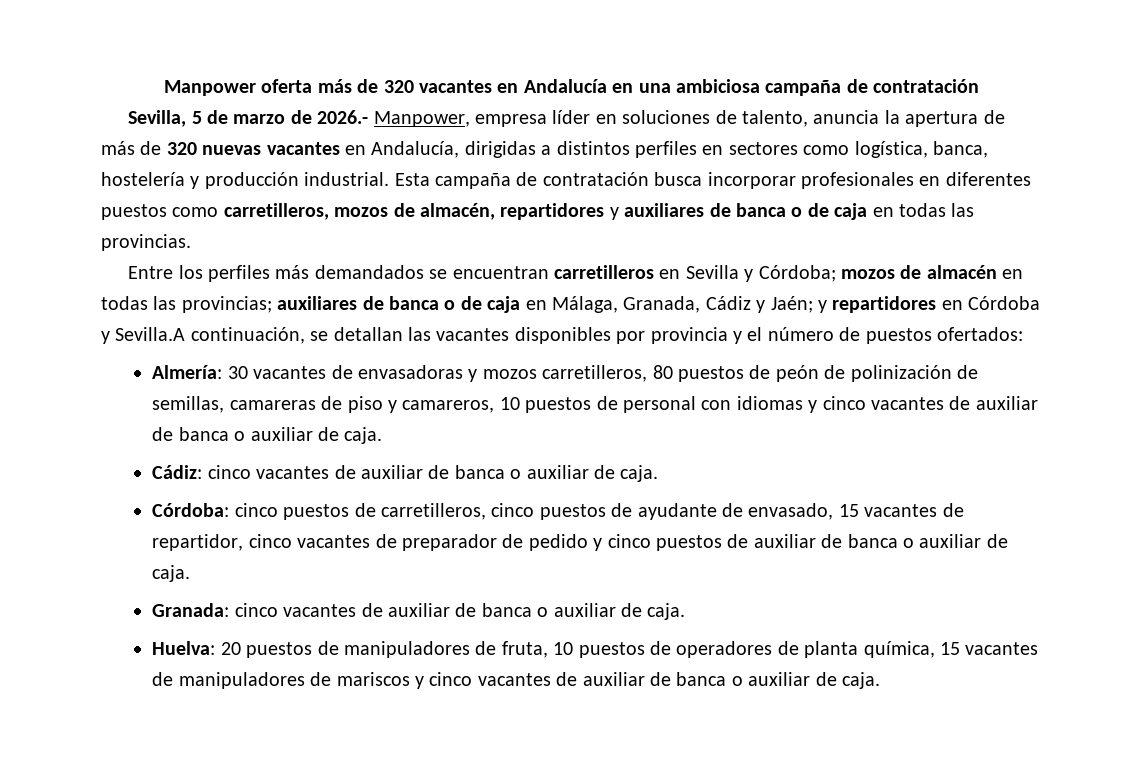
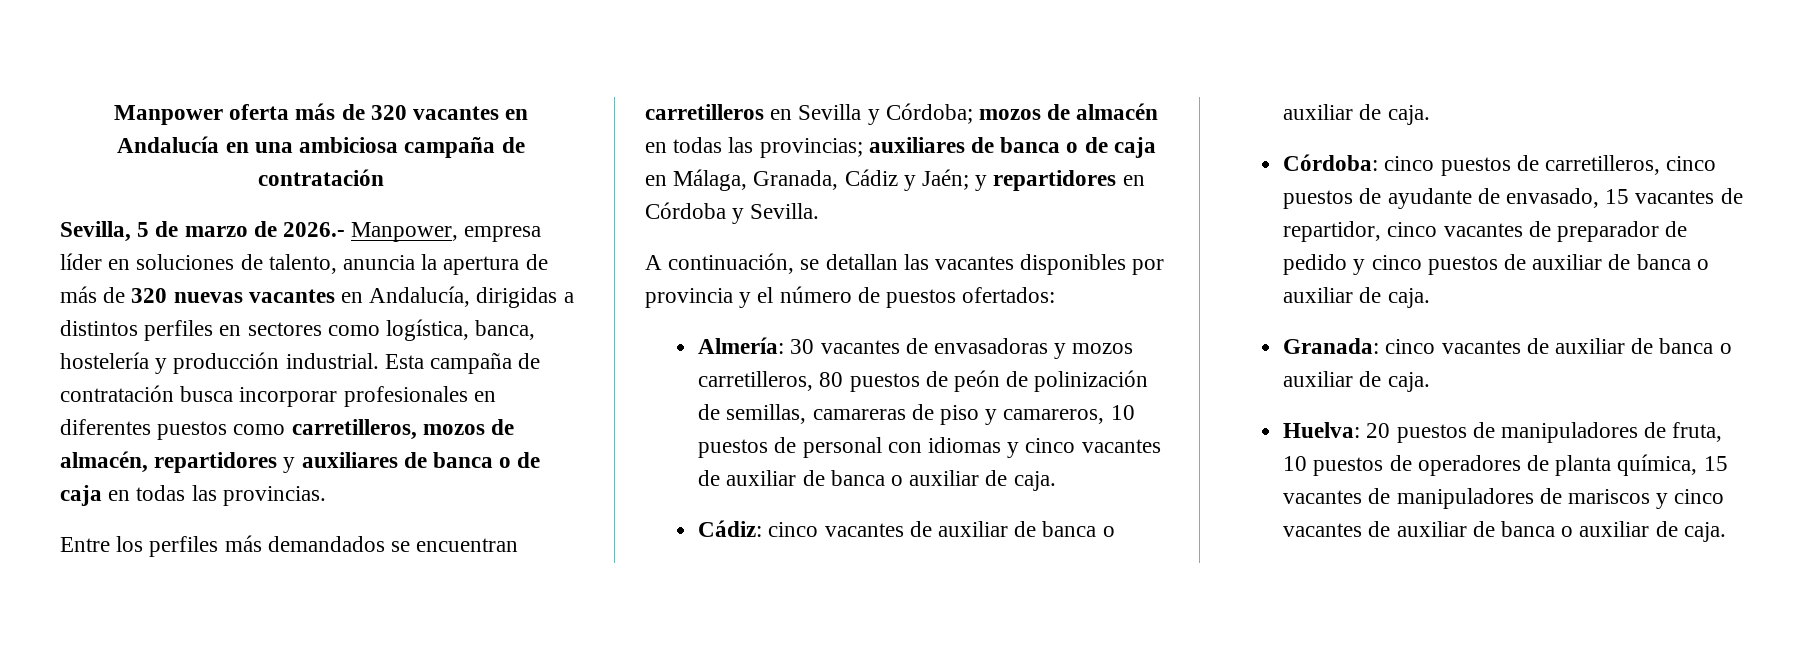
- Entre los perfiles más demandados se encuentran carretilleros en Sevilla y Córdoba; mozos de almacén en todas las provincias; auxiliares de banca o de caja en Málaga, Granada, Cádiz y Jaén; y repartidores en Córdoba y Sevilla.A continuación, se detallan las vacantes disponibles por provincia y el número de puestos ofertados:
+ Entre los perfiles más demandados se encuentran carretilleros en Sevilla y Córdoba; mozos de almacén en todas las provincias; auxiliares de banca o de caja en Málaga, Granada, Cádiz y Jaén; y repartidores en Córdoba y Sevilla.
+ A continuación, se detallan las vacantes disponibles por provincia y el número de puestos ofertados:

